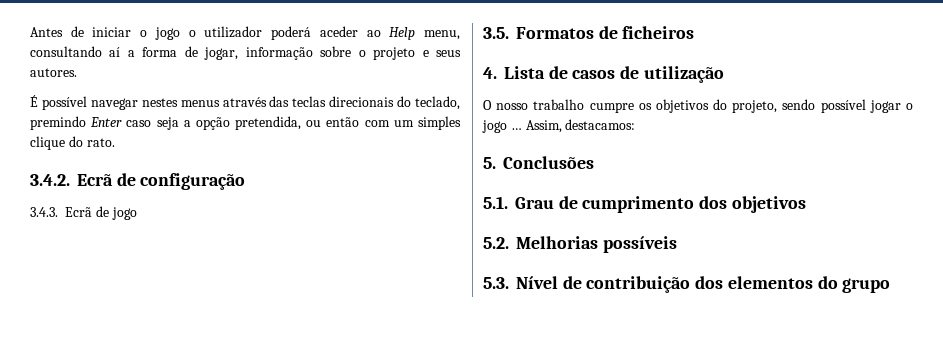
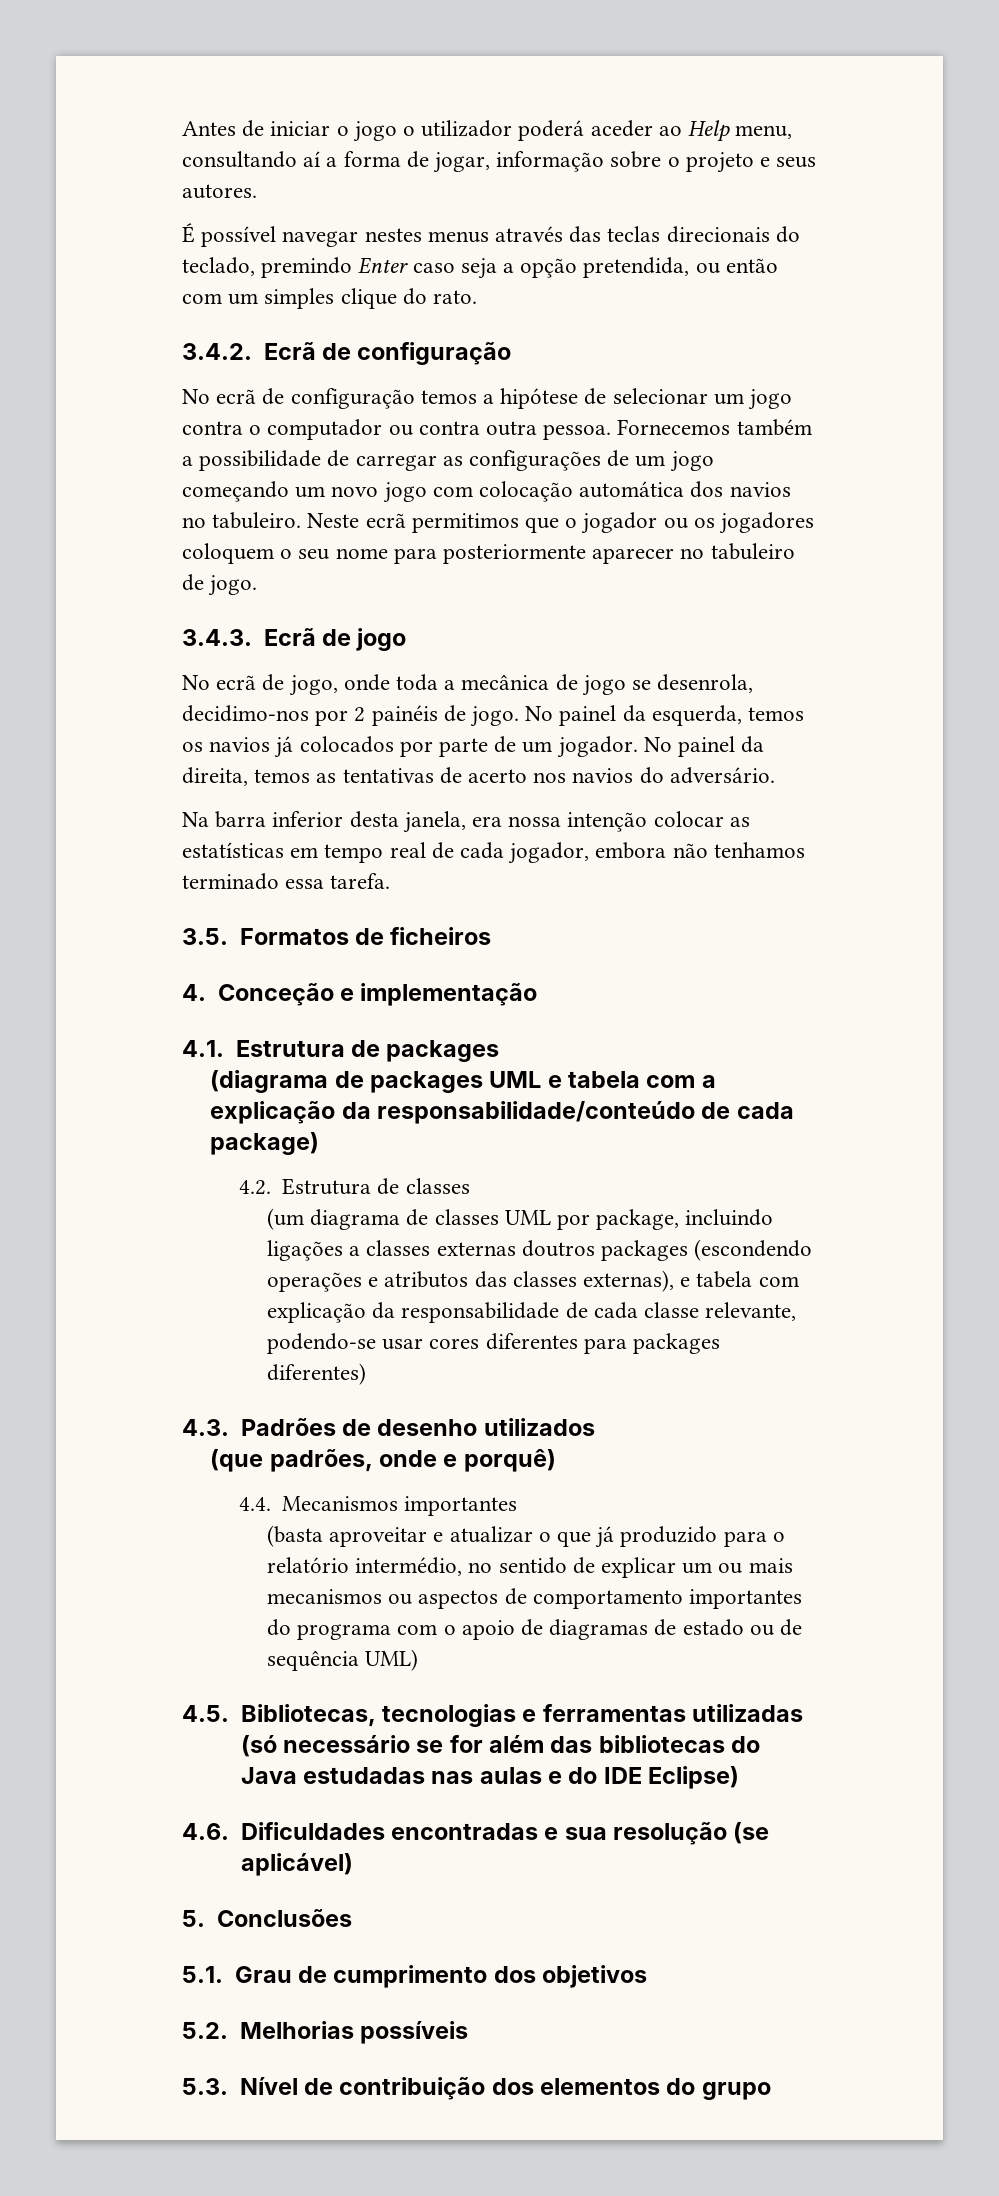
+ No ecrã de configuração temos a hipótese de selecionar um jogo contra o computador ou contra outra pessoa. Fornecemos também a possibilidade de carregar as configurações de um jogo começando um novo jogo com colocação automática dos navios no tabuleiro. Neste ecrã permitimos que o jogador ou os jogadores coloquem o seu nome para posteriormente aparecer no tabuleiro de jogo.
  3.4.3. Ecrã de jogo
+ No ecrã de jogo, onde toda a mecânica de jogo se desenrola, decidimo-nos por 2 painéis de jogo. No painel da esquerda, temos os navios já colocados por parte de um jogador. No painel da direita, temos as tentativas de acerto nos navios do adversário.
+ Na barra inferior desta janela, era nossa intenção colocar as estatísticas em tempo real de cada jogador, embora não tenhamos terminado essa tarefa.
- 4. Lista de casos de utilização
- O nosso trabalho cumpre os objetivos do projeto, sendo possível jogar o jogo … Assim, destacamos:
+ 4. Conceção e implementação
+ 4.1. Estrutura de packages
+ (diagrama de packages UML e tabela com a explicação da responsabilidade/conteúdo de cada package)
+ 4.2. Estrutura de classes
+ (um diagrama de classes UML por package, incluindo ligações a classes externas doutros packages (escondendo operações e atributos das classes externas), e tabela com explicação da responsabilidade de cada classe relevante, podendo-se usar cores diferentes para packages diferentes)
+ 4.3. Padrões de desenho utilizados
+ (que padrões, onde e porquê)
+ 4.4. Mecanismos importantes
+ (basta aproveitar e atualizar o que já produzido para o relatório intermédio, no sentido de explicar um ou mais mecanismos ou aspectos de comportamento importantes do programa com o apoio de diagramas de estado ou de sequência UML)
+ 4.5. Bibliotecas, tecnologias e ferramentas utilizadas (só necessário se for além das bibliotecas do Java estudadas nas aulas e do IDE Eclipse)
+ 4.6. Dificuldades encontradas e sua resolução (se aplicável)

